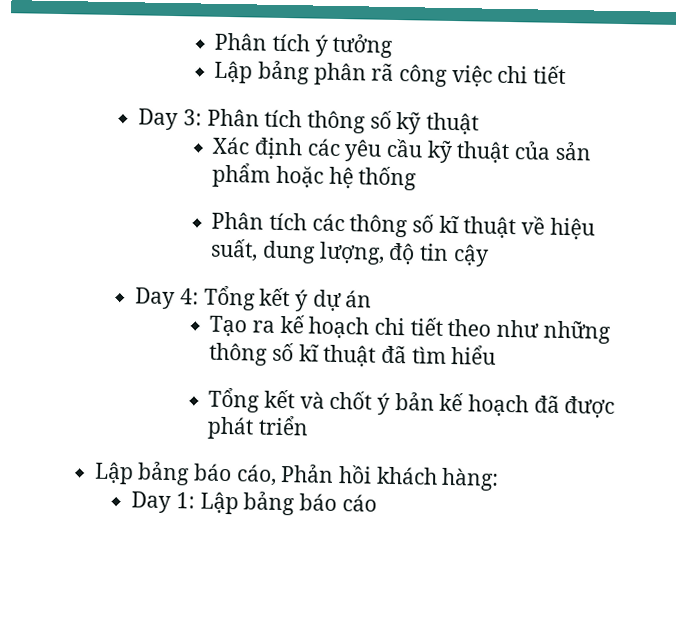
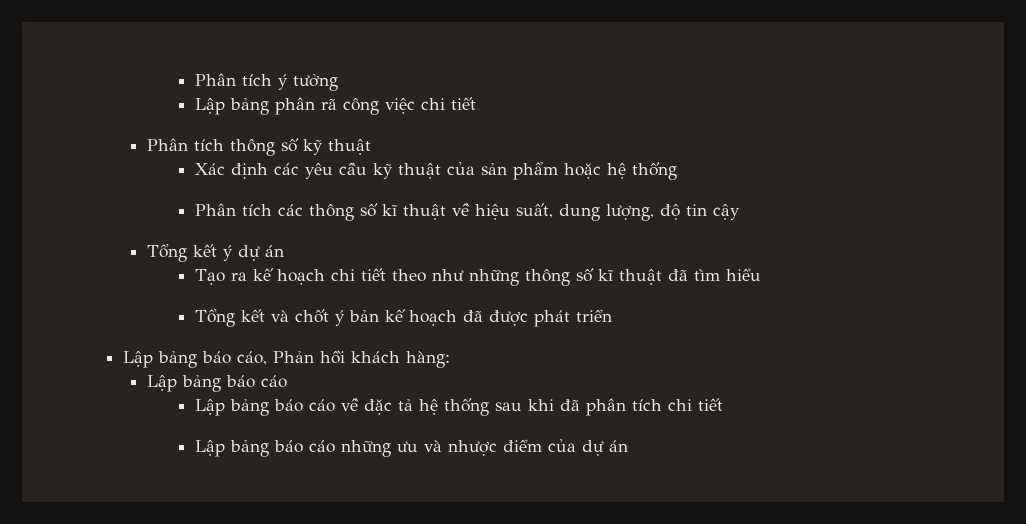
- Day 3: Phân tích thông số kỹ thuật
+ Phân tích thông số kỹ thuật
- Day 4: Tổng kết ý dự án
+ Tổng kết ý dự án
  Lập bảng báo cáo, Phản hồi khách hàng:
- Day 1: Lập bảng báo cáo
+ Lập bảng báo cáo
+ Lập bảng báo cáo về đặc tả hệ thống sau khi đã phân tích chi tiết
+ Lập bảng báo cáo những ưu và nhược điểm của dự án

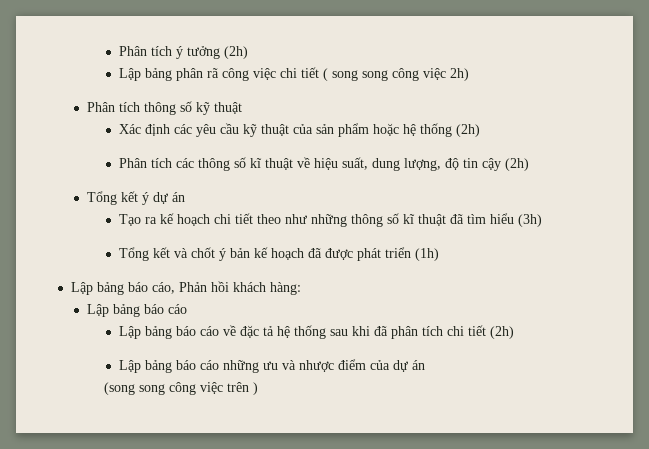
- Phân tích ý tưởng
+ Phân tích ý tưởng (2h)
- Lập bảng phân rã công việc chi tiết
+ Lập bảng phân rã công việc chi tiết ( song song công việc 2h)
- Xác định các yêu cầu kỹ thuật của sản phẩm hoặc hệ thống
+ Xác định các yêu cầu kỹ thuật của sản phẩm hoặc hệ thống (2h)
- Phân tích các thông số kĩ thuật về hiệu suất, dung lượng, độ tin cậy
+ Phân tích các thông số kĩ thuật về hiệu suất, dung lượng, độ tin cậy (2h)
- Tạo ra kế hoạch chi tiết theo như những thông số kĩ thuật đã tìm hiểu
+ Tạo ra kế hoạch chi tiết theo như những thông số kĩ thuật đã tìm hiểu (3h)
- Tổng kết và chốt ý bản kế hoạch đã được phát triển
+ Tổng kết và chốt ý bản kế hoạch đã được phát triển (1h)
- Lập bảng báo cáo về đặc tả hệ thống sau khi đã phân tích chi tiết
+ Lập bảng báo cáo về đặc tả hệ thống sau khi đã phân tích chi tiết (2h)
+ (song song công việc trên )

